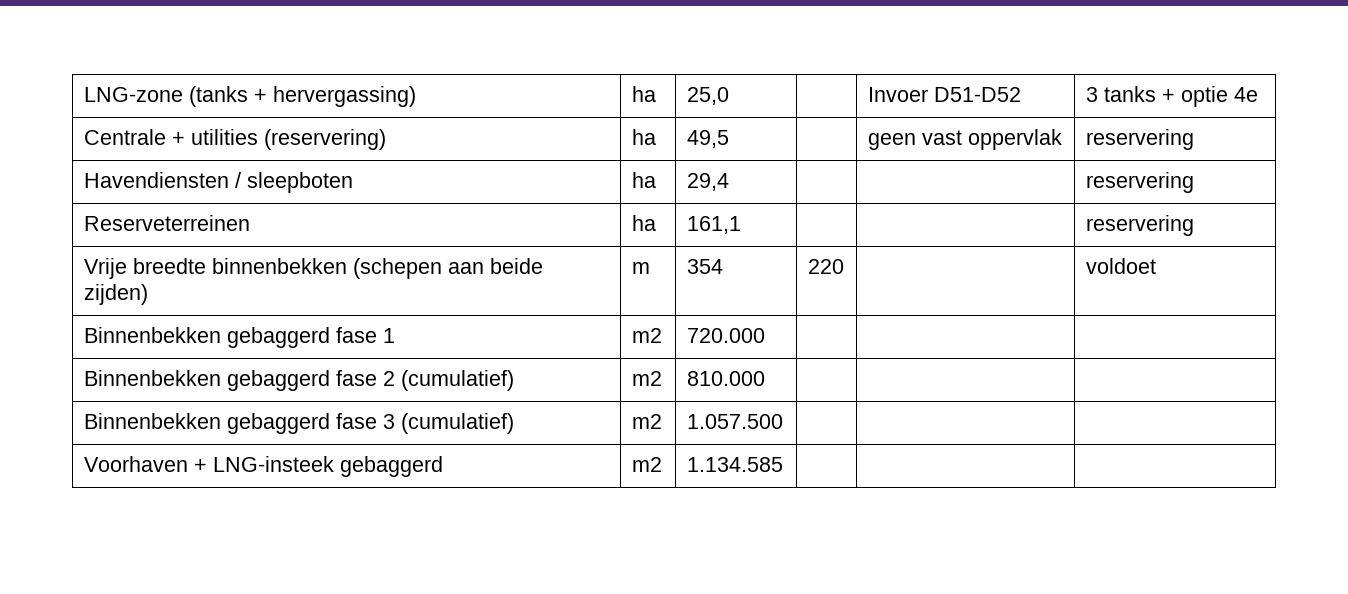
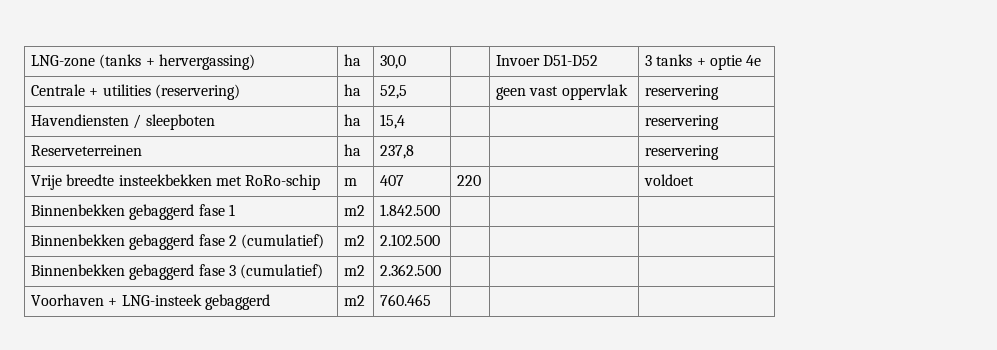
- LNG-zone (tanks + hervergassing) | ha | 25,0 | | Invoer D51-D52 | 3 tanks + optie 4e
+ LNG-zone (tanks + hervergassing) | ha | 30,0 | | Invoer D51-D52 | 3 tanks + optie 4e
- Centrale + utilities (reservering) | ha | 49,5 | | geen vast oppervlak | reservering
+ Centrale + utilities (reservering) | ha | 52,5 | | geen vast oppervlak | reservering
- Havendiensten / sleepboten | ha | 29,4 | | | reservering
+ Havendiensten / sleepboten | ha | 15,4 | | | reservering
- Reserveterreinen | ha | 161,1 | | | reservering
+ Reserveterreinen | ha | 237,8 | | | reservering
- Vrije breedte binnenbekken (schepen aan beide zijden) | m | 354 | 220 | | voldoet
+ Vrije breedte insteekbekken met RoRo-schip | m | 407 | 220 | | voldoet
- Binnenbekken gebaggerd fase 1 | m2 | 720.000 | | |
+ Binnenbekken gebaggerd fase 1 | m2 | 1.842.500 | | |
- Binnenbekken gebaggerd fase 2 (cumulatief) | m2 | 810.000 | | |
+ Binnenbekken gebaggerd fase 2 (cumulatief) | m2 | 2.102.500 | | |
- Binnenbekken gebaggerd fase 3 (cumulatief) | m2 | 1.057.500 | | |
+ Binnenbekken gebaggerd fase 3 (cumulatief) | m2 | 2.362.500 | | |
- Voorhaven + LNG-insteek gebaggerd | m2 | 1.134.585 | | |
+ Voorhaven + LNG-insteek gebaggerd | m2 | 760.465 | | |

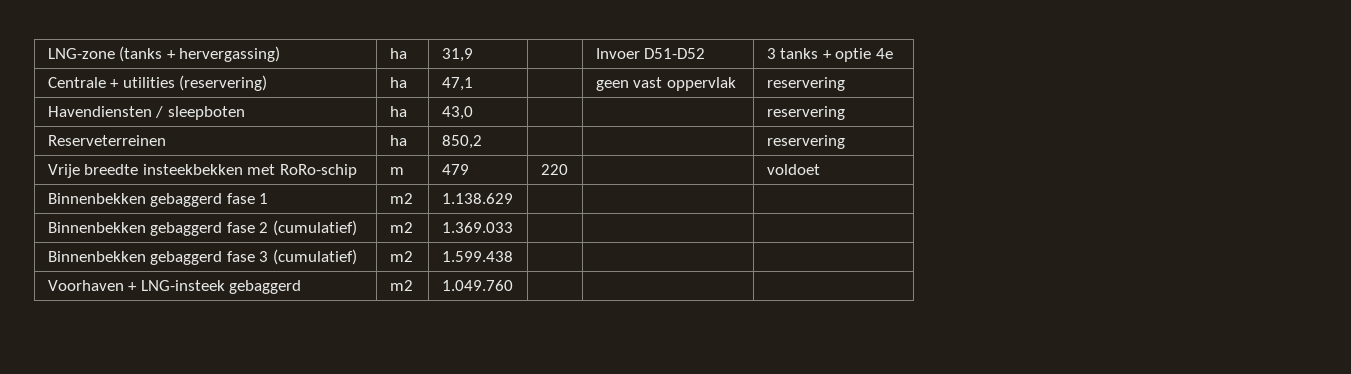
- LNG-zone (tanks + hervergassing) | ha | 30,0 | | Invoer D51-D52 | 3 tanks + optie 4e
+ LNG-zone (tanks + hervergassing) | ha | 31,9 | | Invoer D51-D52 | 3 tanks + optie 4e
- Centrale + utilities (reservering) | ha | 52,5 | | geen vast oppervlak | reservering
+ Centrale + utilities (reservering) | ha | 47,1 | | geen vast oppervlak | reservering
- Havendiensten / sleepboten | ha | 15,4 | | | reservering
+ Havendiensten / sleepboten | ha | 43,0 | | | reservering
- Reserveterreinen | ha | 237,8 | | | reservering
+ Reserveterreinen | ha | 850,2 | | | reservering
- Vrije breedte insteekbekken met RoRo-schip | m | 407 | 220 | | voldoet
+ Vrije breedte insteekbekken met RoRo-schip | m | 479 | 220 | | voldoet
- Binnenbekken gebaggerd fase 1 | m2 | 1.842.500 | | |
+ Binnenbekken gebaggerd fase 1 | m2 | 1.138.629 | | |
- Binnenbekken gebaggerd fase 2 (cumulatief) | m2 | 2.102.500 | | |
+ Binnenbekken gebaggerd fase 2 (cumulatief) | m2 | 1.369.033 | | |
- Binnenbekken gebaggerd fase 3 (cumulatief) | m2 | 2.362.500 | | |
+ Binnenbekken gebaggerd fase 3 (cumulatief) | m2 | 1.599.438 | | |
- Voorhaven + LNG-insteek gebaggerd | m2 | 760.465 | | |
+ Voorhaven + LNG-insteek gebaggerd | m2 | 1.049.760 | | |

